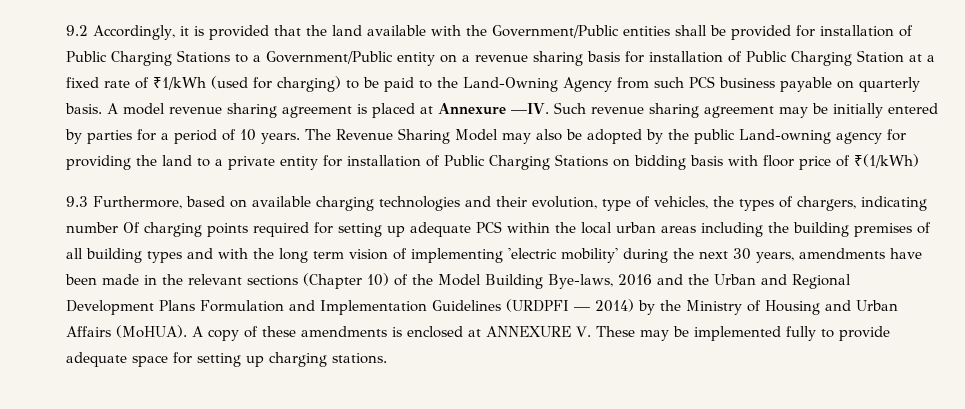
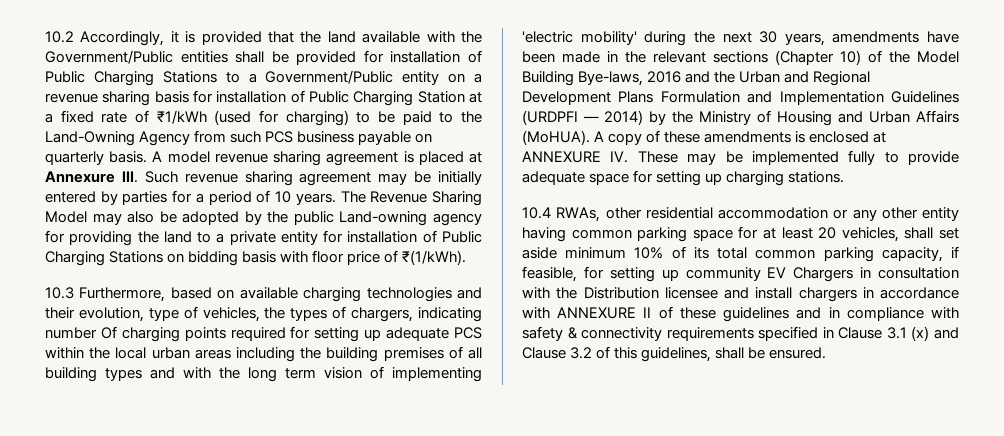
- 9.2 Accordingly, it is provided that the land available with the Government/Public entities shall be provided for installation of Public Charging Stations to a Government/Public entity on a revenue sharing basis for installation of Public Charging Station at a fixed rate of ₹1/kWh (used for charging) to be paid to the Land-Owning Agency from such PCS business payable on quarterly basis.
+ 10.2 Accordingly, it is provided that the land available with the Government/Public entities shall be provided for installation of Public Charging Stations to a Government/Public entity on a revenue sharing basis for installation of Public Charging Station at a fixed rate of ₹1/kWh (used for charging) to be paid to the Land-Owning Agency from such PCS business payable on quarterly basis.
- A model revenue sharing agreement is placed at Annexure —IV. Such revenue sharing agreement may be initially entered by parties for a period of 10 years.
+ A model revenue sharing agreement is placed at Annexure III. Such revenue sharing agreement may be initially entered by parties for a period of 10 years.
- The Revenue Sharing Model may also be adopted by the public Land-owning agency for providing the land to a private entity for installation of Public Charging Stations on bidding basis with floor price of ₹(1/kWh)
- 9.3 Furthermore, based on available charging technologies and their evolution, type of vehicles, the types of chargers, indicating number Of charging points required for setting up adequate PCS within the local urban areas including the building premises of all building types and with the long term vision of implementing 'electric mobility' during the next 30 years, amendments have been made in the relevant sections (Chapter 10) of the Model Building Bye-laws, 2016 and the Urban and Regional Development Plans Formulation and Implementation Guidelines (URDPFI — 2014) by the Ministry of Housing and Urban Affairs (MoHUA).
+ The Revenue Sharing Model may also be adopted by the public Land-owning agency for providing the land to a private entity for installation of Public Charging Stations on bidding basis with floor price of ₹(1/kWh).
+ 10.3 Furthermore, based on available charging technologies and their evolution, type of vehicles, the types of chargers, indicating number Of charging points required for setting up adequate PCS within the local urban areas including the building premises of all building types and with the long term vision of implementing 'electric mobility' during the next 30 years, amendments have been made in the relevant sections (Chapter 10) of the Model Building Bye-laws, 2016 and the Urban and Regional Development Plans Formulation and Implementation Guidelines (URDPFI — 2014) by the Ministry of Housing and Urban Affairs (MoHUA).
- A copy of these amendments is enclosed at ANNEXURE V. These may be implemented fully to provide adequate space for setting up charging stations.
+ A copy of these amendments is enclosed at ANNEXURE IV. These may be implemented fully to provide adequate space for setting up charging stations.
+ 10.4 RWAs, other residential accommodation or any other entity having common parking space for at least 20 vehicles, shall set aside minimum 10% of its total common parking capacity, if feasible, for setting up community EV Chargers in consultation with the Distribution licensee and install chargers in accordance with ANNEXURE II of these guidelines and in compliance with safety & connectivity requirements specified in Clause 3.1 (x) and Clause 3.2 of this guidelines, shall be ensured.

